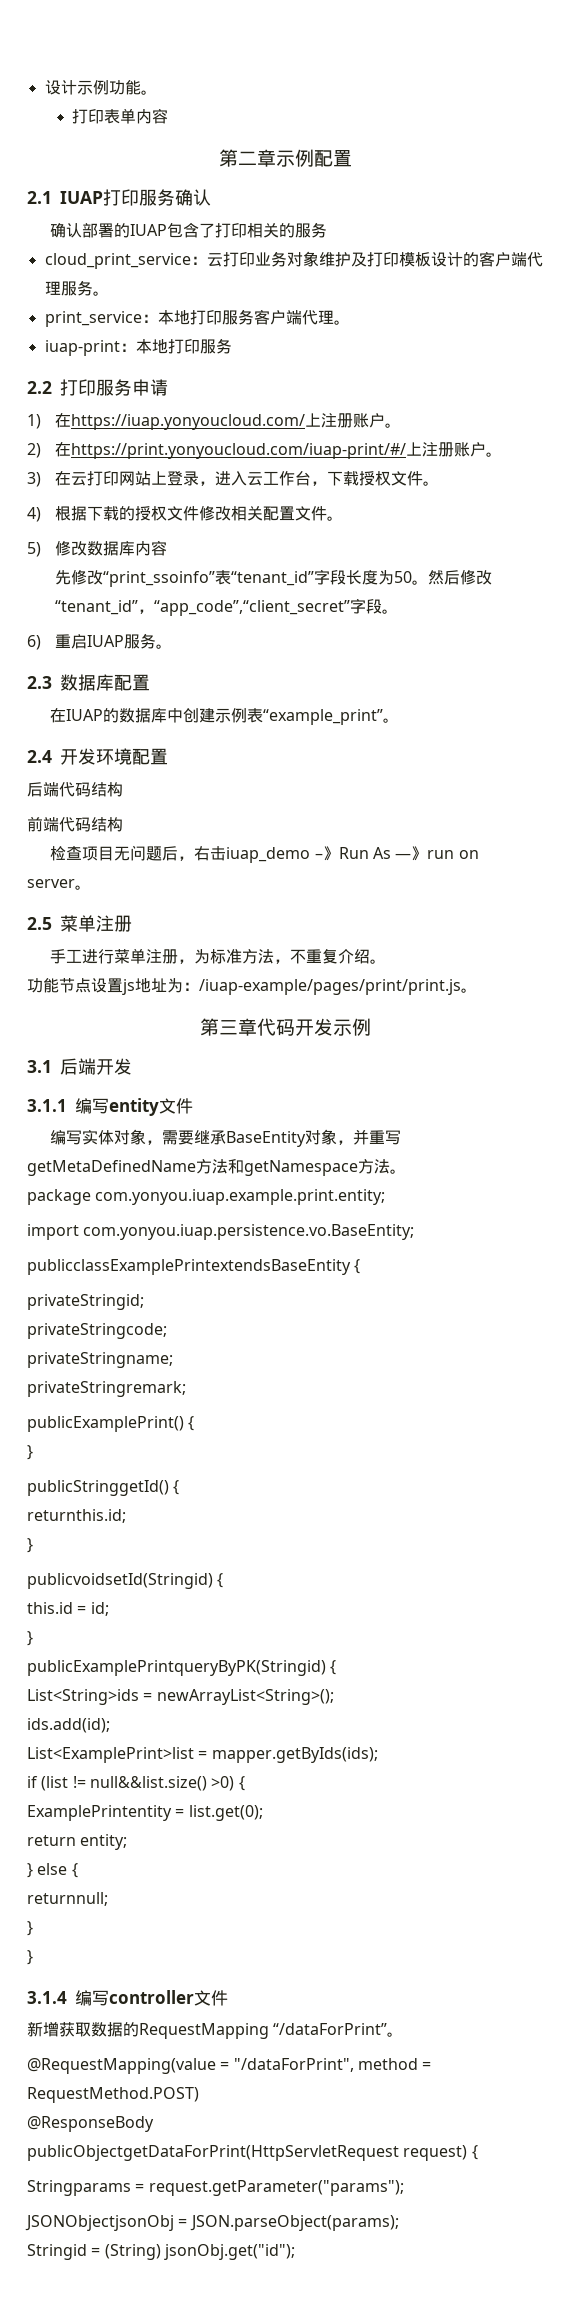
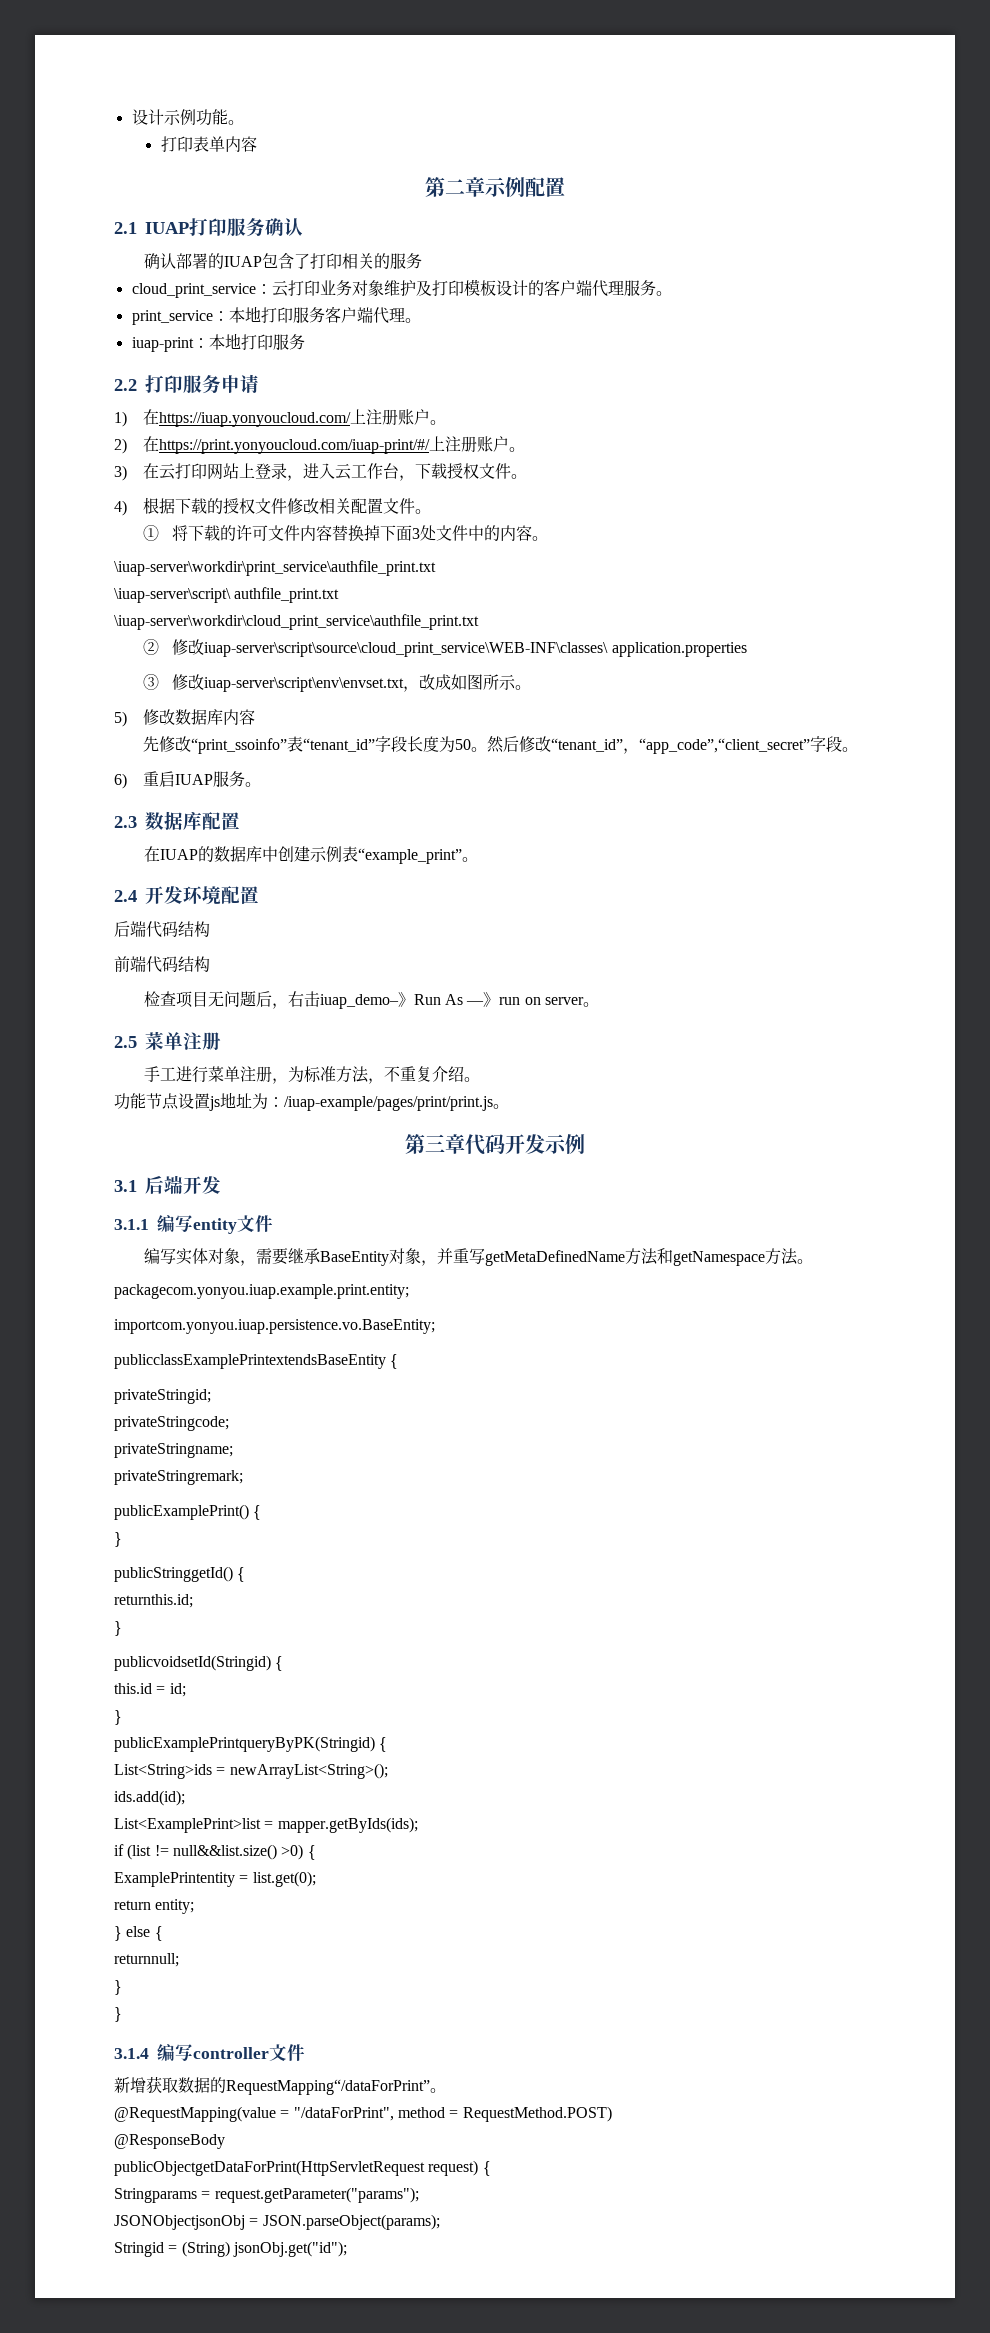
+ ①将下载的许可文件内容替换掉下面3处文件中的内容。
+ \iuap-server\workdir\print_service\authfile_print.txt
+ \iuap-server\script\ authfile_print.txt
+ \iuap-server\workdir\cloud_print_service\authfile_print.txt
+ ②修改iuap-server\script\source\cloud_print_service\WEB-INF\classes\ application.properties
+ ③修改iuap-server\script\env\envset.txt，改成如图所示。
- 检查项目无问题后，右击iuap_demo –》Run As —》run on server。
+ 检查项目无问题后，右击iuap_demo–》Run As —》run on server。
- package com.yonyou.iuap.example.print.entity;
- import com.yonyou.iuap.persistence.vo.BaseEntity;
+ packagecom.yonyou.iuap.example.print.entity;
+ importcom.yonyou.iuap.persistence.vo.BaseEntity;
- 新增获取数据的RequestMapping “/dataForPrint”。
+ 新增获取数据的RequestMapping“/dataForPrint”。

